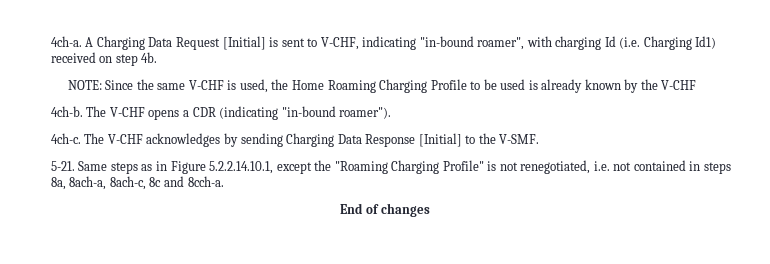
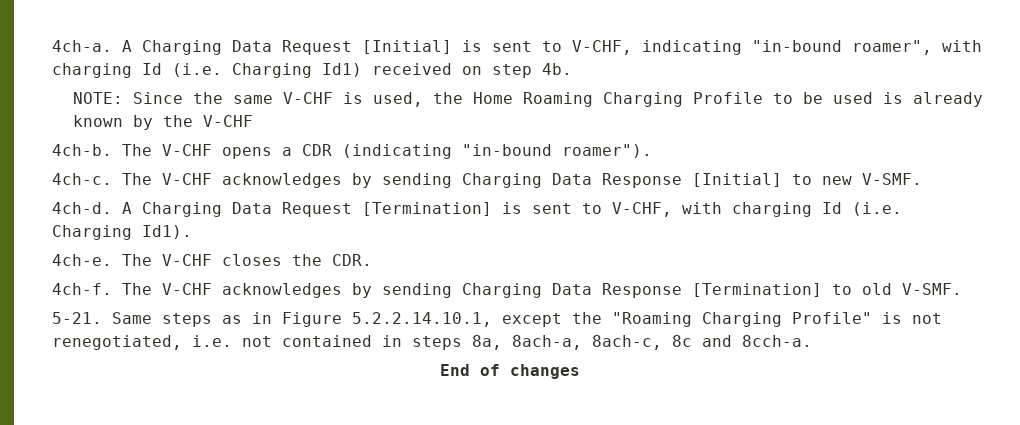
- The V-CHF acknowledges by sending Charging Data Response [Initial] to the V-SMF.
+ The V-CHF acknowledges by sending Charging Data Response [Initial] to new V-SMF.
+ 4ch-d. A Charging Data Request [Termination] is sent to V-CHF, with charging Id (i.e. Charging Id1).
+ 4ch-e. The V-CHF closes the CDR.
+ 4ch-f. The V-CHF acknowledges by sending Charging Data Response [Termination] to old V-SMF.

